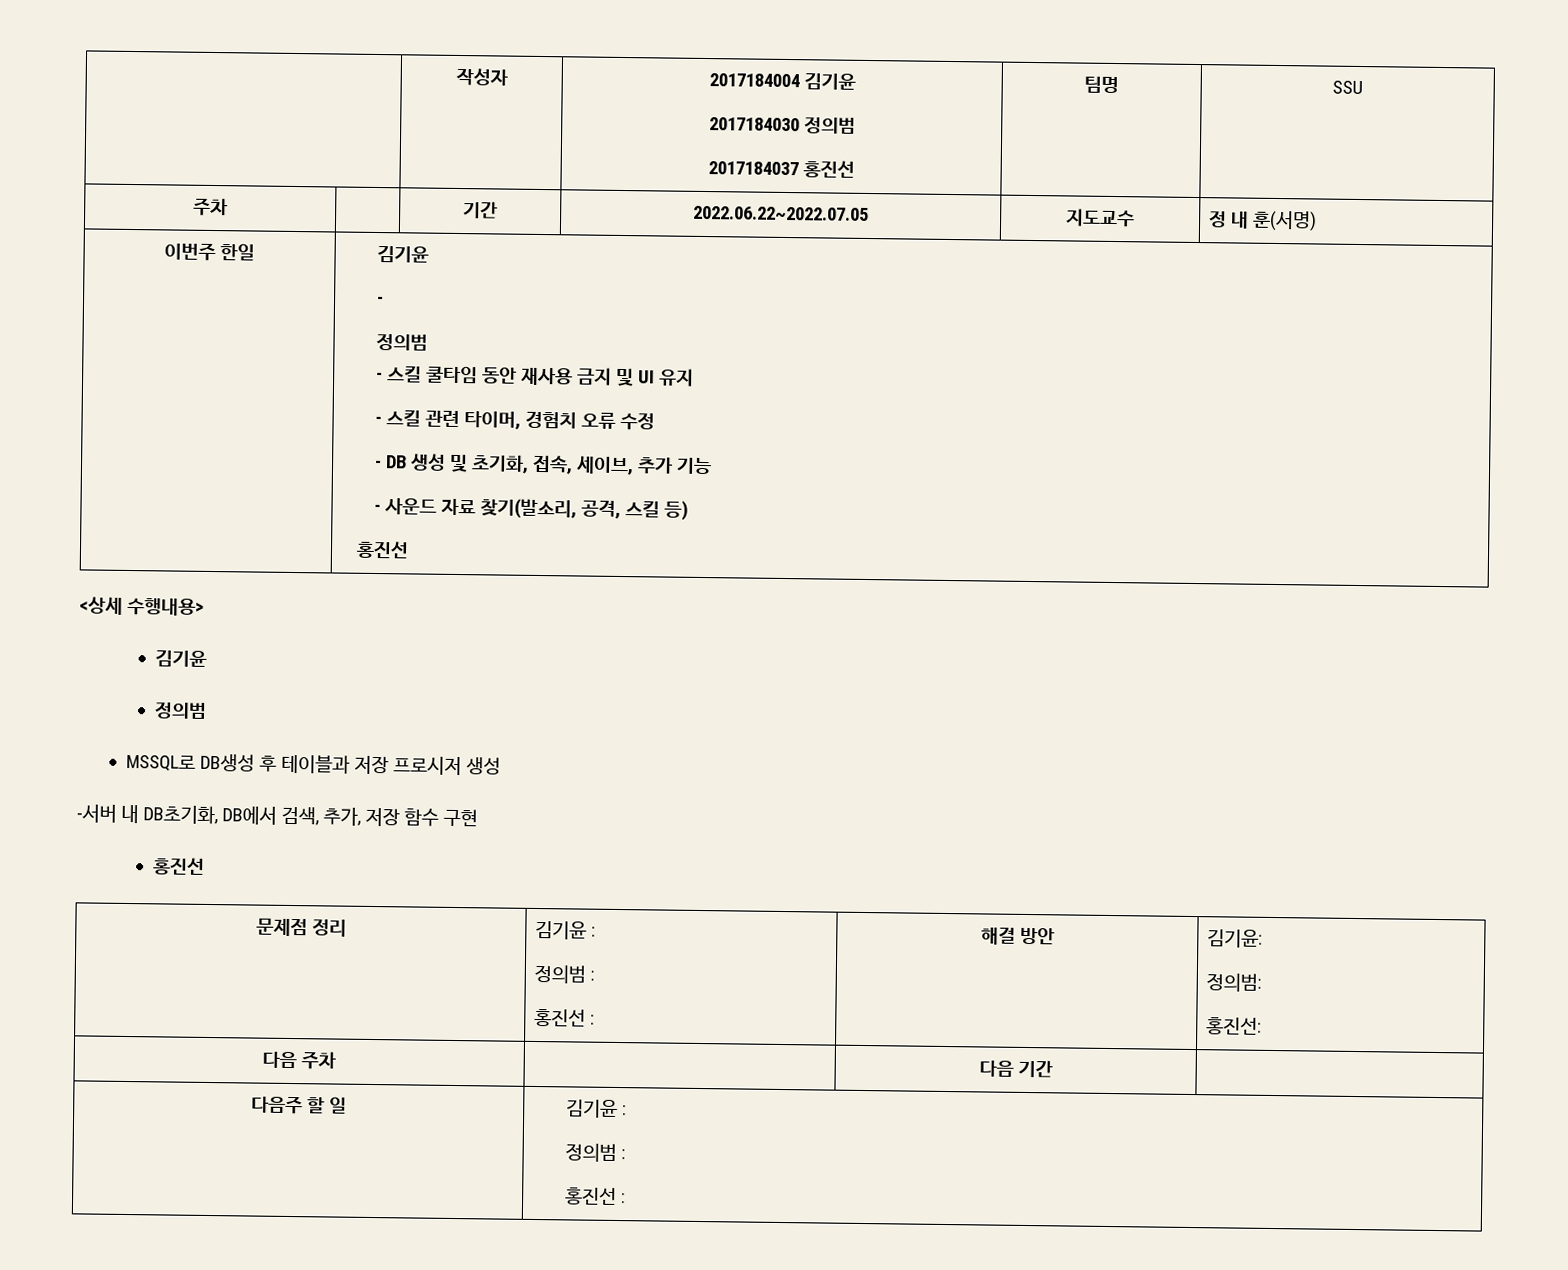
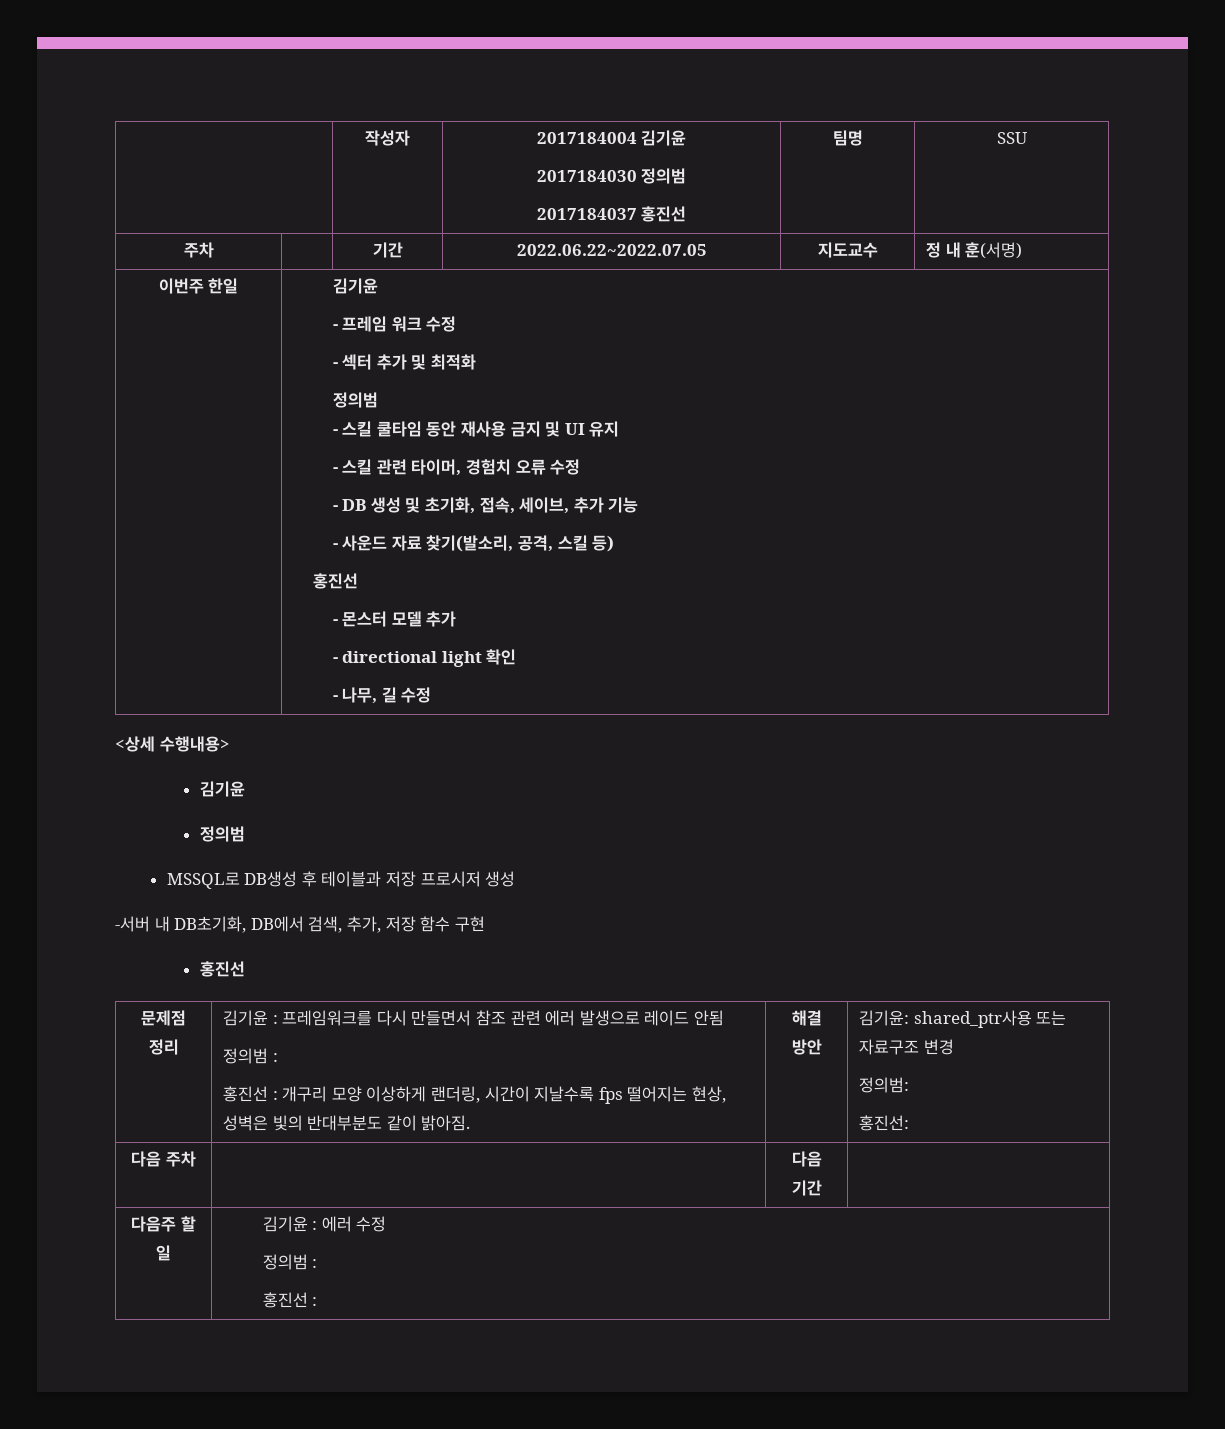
  이번주 한일 | 김기윤
- -
+ - 프레임 워크 수정
+ - 섹터 추가 및 최적화
+ - 몬스터 모델 추가
+ - directional light 확인
+ - 나무, 길 수정
- 문제점 정리 | 김기윤 :
+ 문제점 정리 | 김기윤 : 프레임워크를 다시 만들면서 참조 관련 에러 발생으로 레이드 안됨
  정의범 :
- 홍진선 : | 해결 방안 | 김기윤:
+ 홍진선 : 개구리 모양 이상하게 랜더링, 시간이 지날수록 fps 떨어지는 현상, 성벽은 빛의 반대부분도 같이 밝아짐. | 해결 방안 | 김기윤: shared_ptr사용 또는 자료구조 변경
- 다음주 할 일 | 김기윤 :
+ 다음주 할 일 | 김기윤 : 에러 수정

